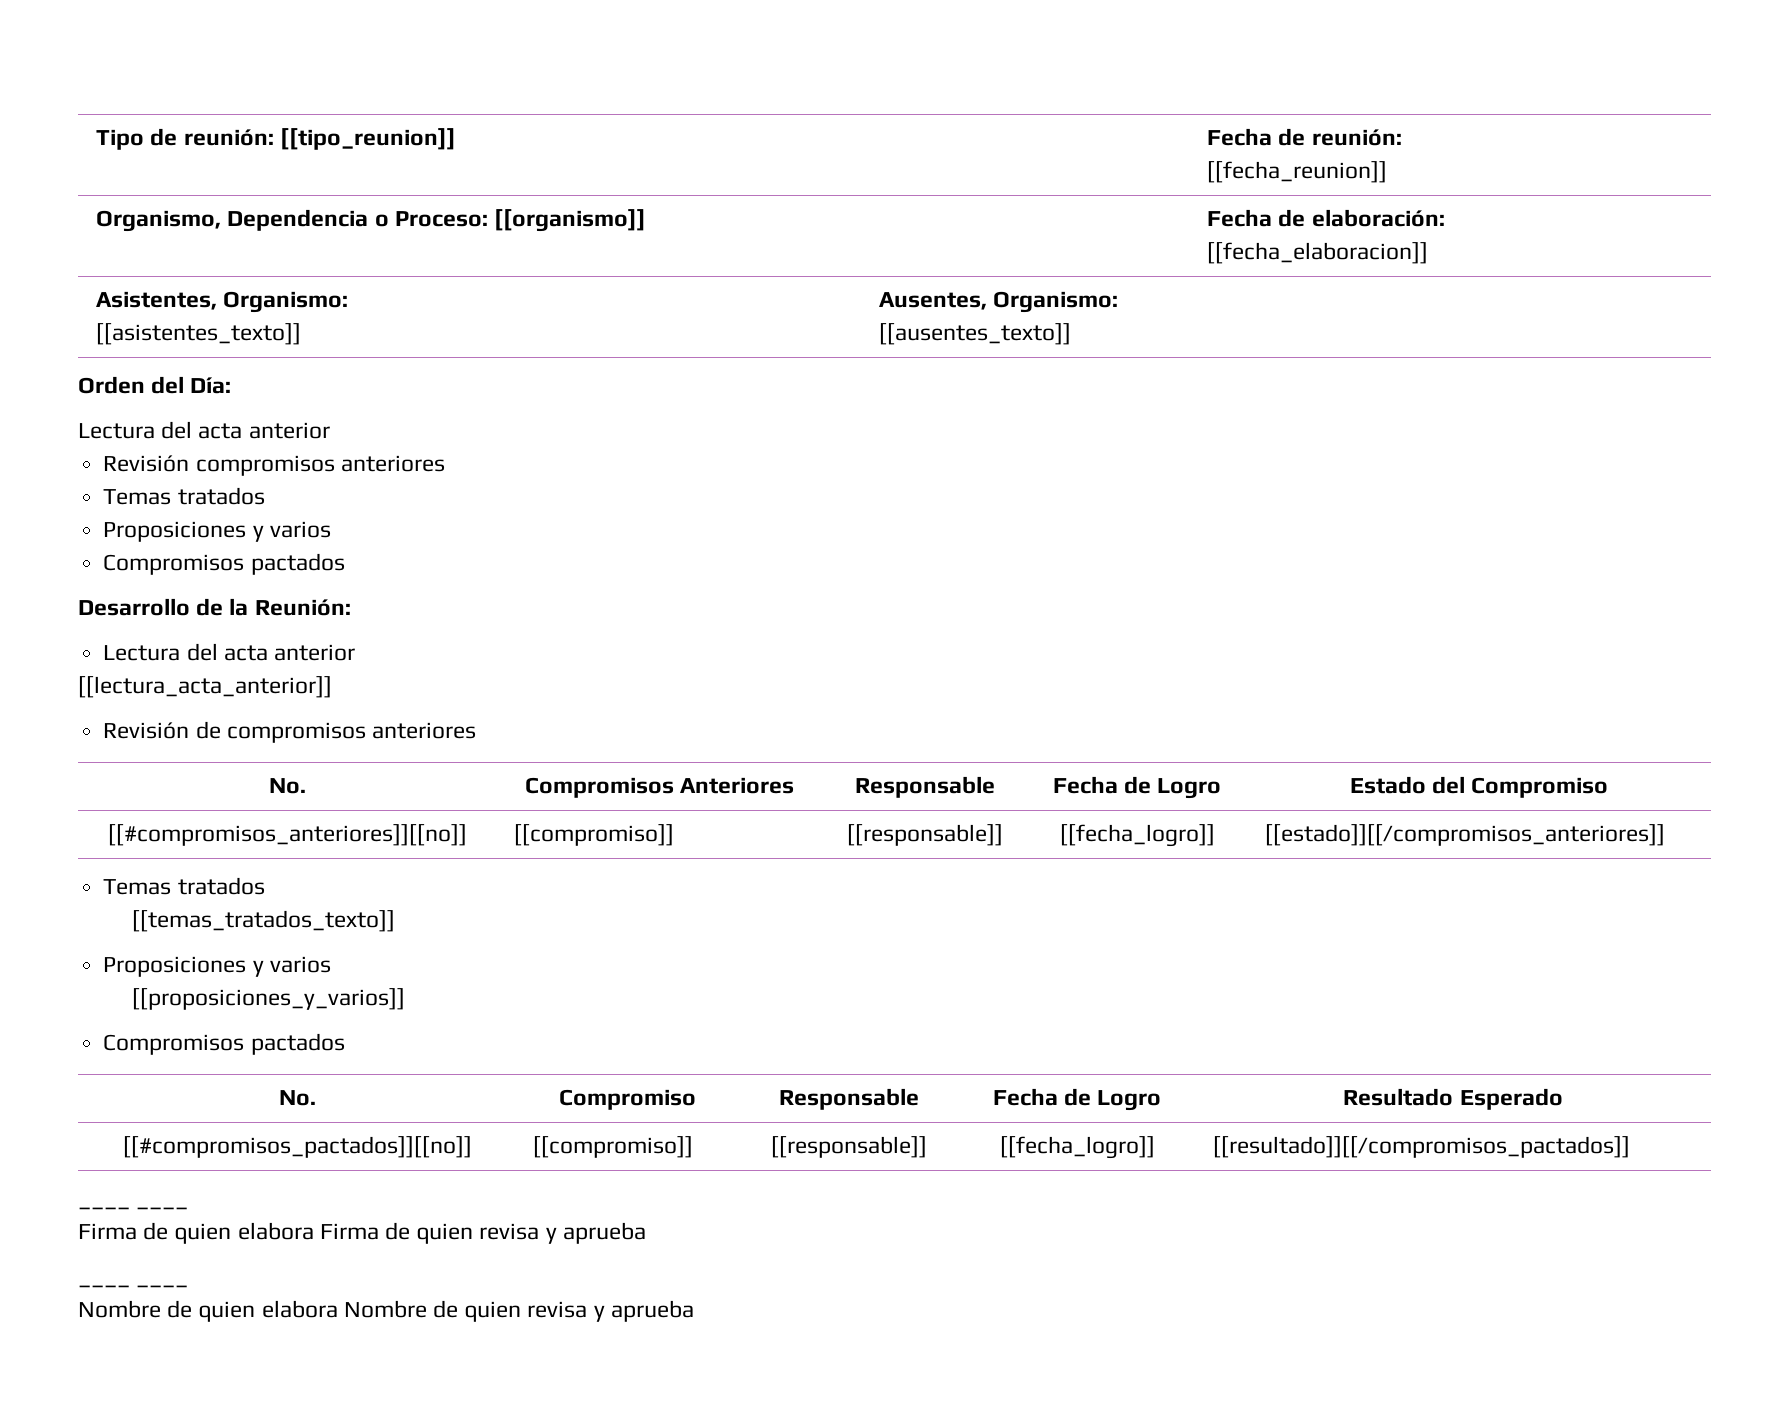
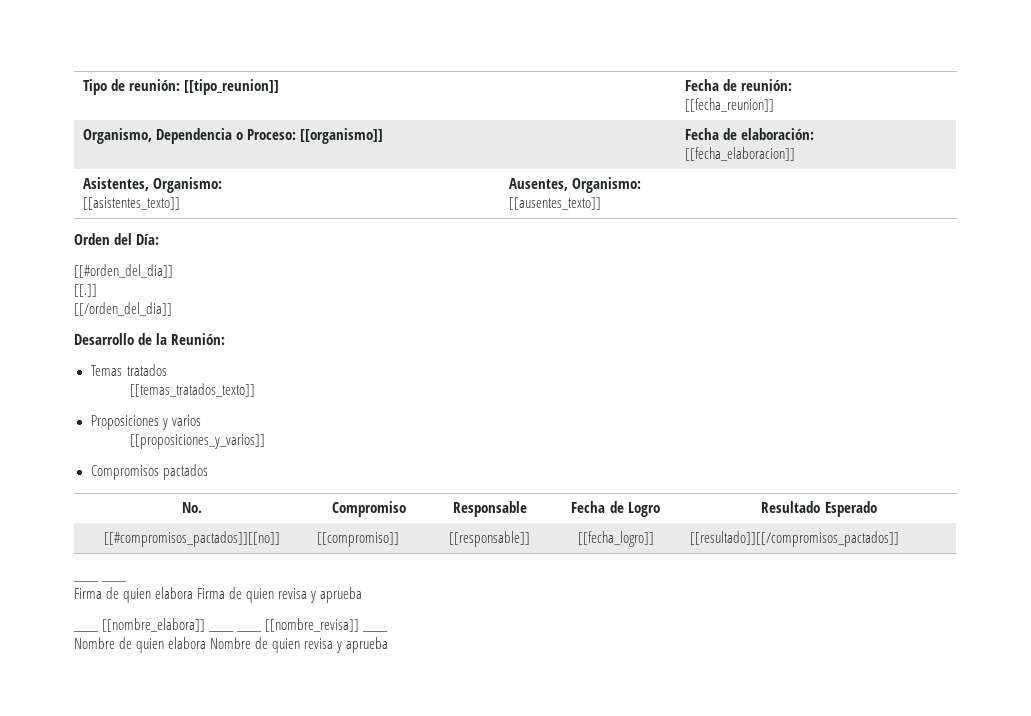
  Orden del Día:
- Lectura del acta anterior
- Revisión compromisos anteriores
- Temas tratados
- Proposiciones y varios
- Compromisos pactados
+ [[#orden_del_dia]]
+ [[.]]
+ [[/orden_del_dia]]
  Desarrollo de la Reunión:
- Lectura del acta anterior
- [[lectura_acta_anterior]]
- Revisión de compromisos anteriores
- No. | Compromisos Anteriores | Responsable | Fecha de Logro | Estado del Compromiso
- [[#compromisos_anteriores]][[no]] | [[compromiso]] | [[responsable]] | [[fecha_logro]] | [[estado]][[/compromisos_anteriores]]
  Firma de quien elabora Firma de quien revisa y aprueba
- ____ ____
+ ____ [[nombre_elabora]] ____ ____ [[nombre_revisa]] ____

